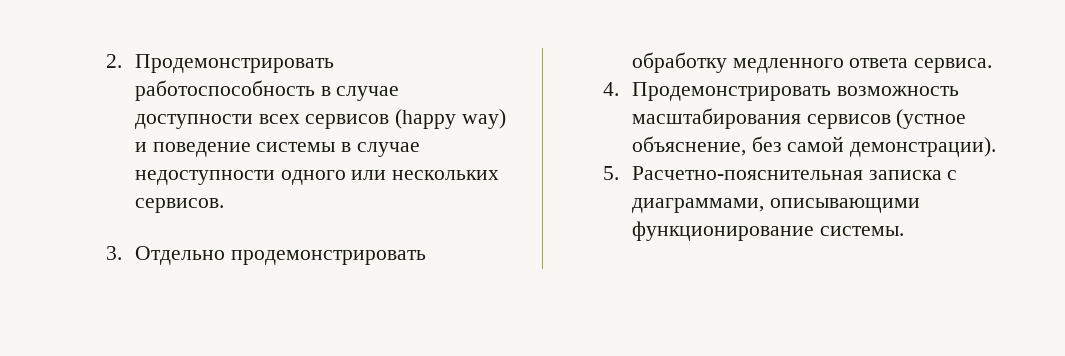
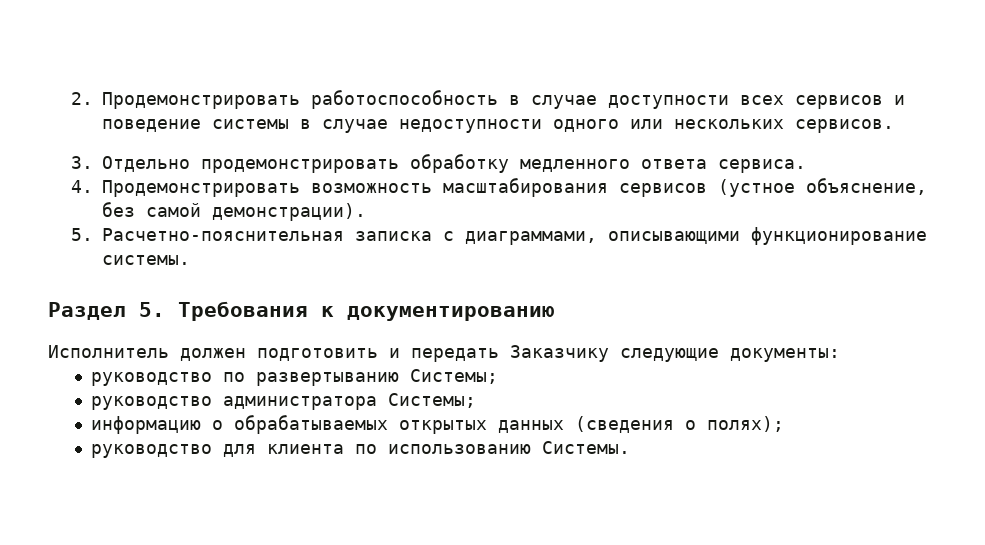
- 2. Продемонстрировать работоспособность в случае доступности всех сервисов (happy way) и поведение системы в случае недоступности одного или нескольких сервисов.
+ 2. Продемонстрировать работоспособность в случае доступности всех сервисов и поведение системы в случае недоступности одного или нескольких сервисов.
+ Раздел 5. Требования к документированию
+ Исполнитель должен подготовить и передать Заказчику следующие документы:
+ руководство по развертыванию Системы;
+ руководство администратора Системы;
+ информацию о обрабатываемых открытых данных (сведения о полях);
+ руководство для клиента по использованию Системы.

